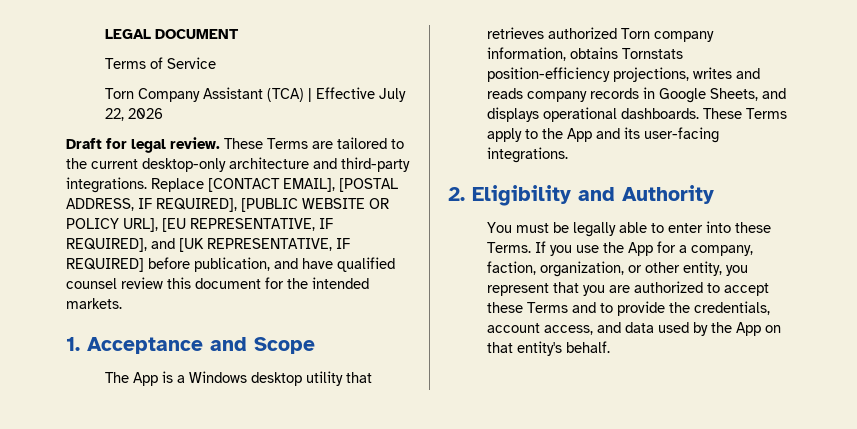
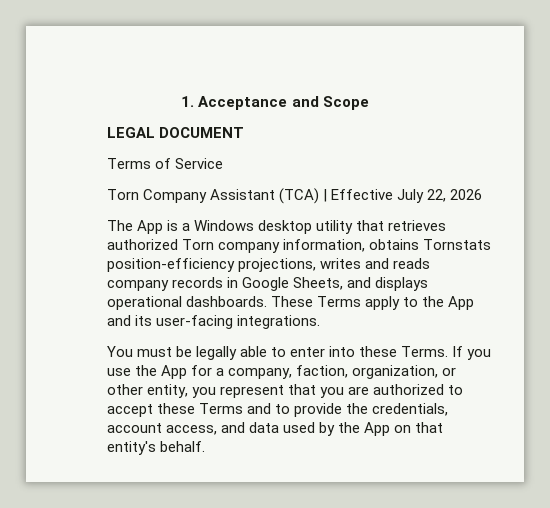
+ 1. Acceptance and Scope
- Draft for legal review. These Terms are tailored to the current desktop-only architecture and third-party integrations. Replace [CONTACT EMAIL], [POSTAL ADDRESS, IF REQUIRED], [PUBLIC WEBSITE OR POLICY URL], [EU REPRESENTATIVE, IF REQUIRED], and [UK REPRESENTATIVE, IF REQUIRED] before publication, and have qualified counsel review this document for the intended markets.
- 1. Acceptance and Scope
- 2. Eligibility and Authority

